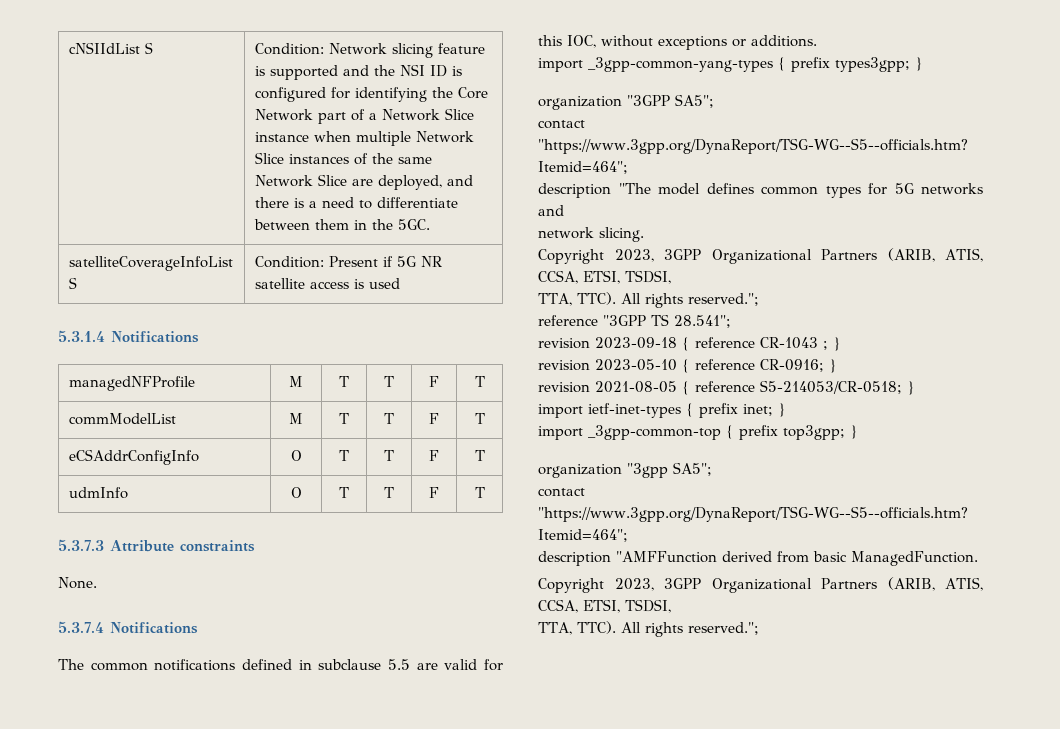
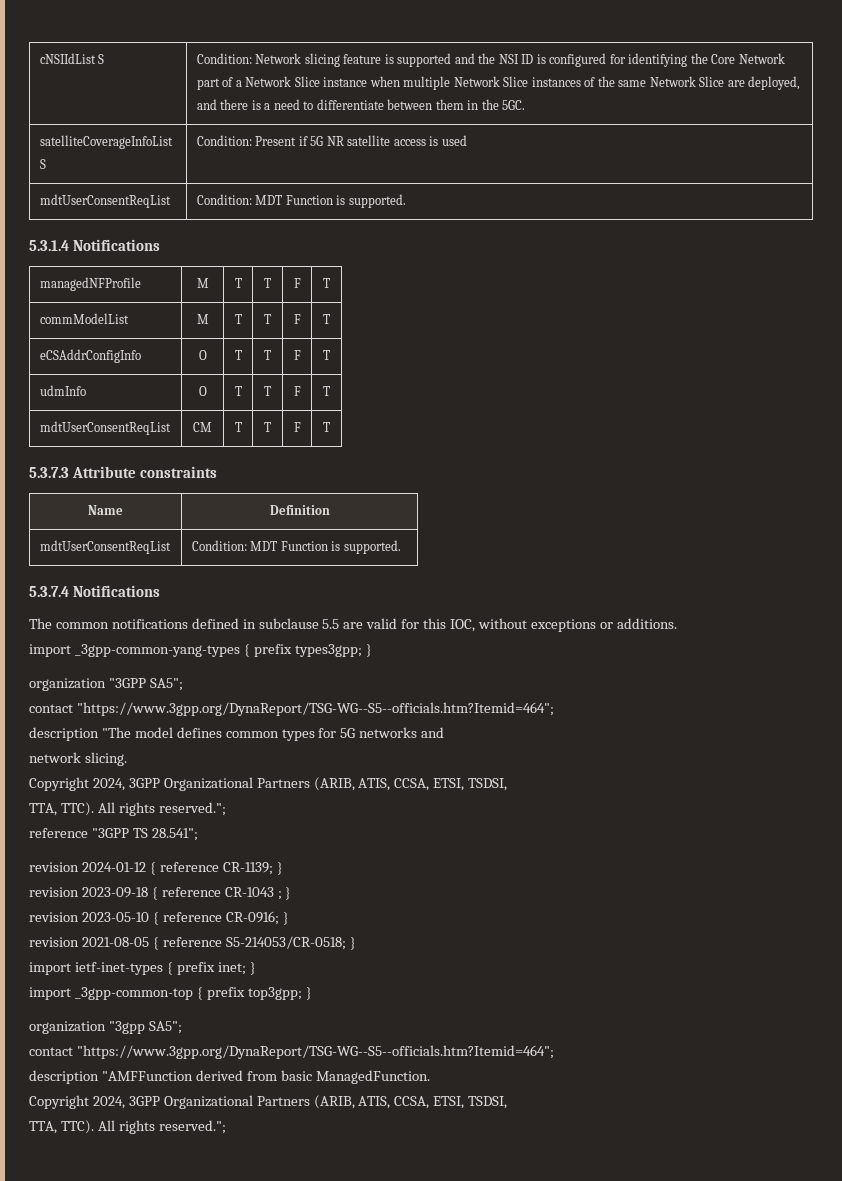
  satelliteCoverageInfoList S | Condition: Present if 5G NR satellite access is used
+ mdtUserConsentReqList | Condition: MDT Function is supported.
+ mdtUserConsentReqList | CM | T | T | F | T
  5.3.7.3 Attribute constraints
- None.
+ Name | Definition
+ mdtUserConsentReqList | Condition: MDT Function is supported.
  network slicing.
- Copyright 2023, 3GPP Organizational Partners (ARIB, ATIS, CCSA, ETSI, TSDSI,
+ Copyright 2024, 3GPP Organizational Partners (ARIB, ATIS, CCSA, ETSI, TSDSI,
+ revision 2024-01-12 { reference CR-1139; }
  description "AMFFunction derived from basic ManagedFunction.
- Copyright 2023, 3GPP Organizational Partners (ARIB, ATIS, CCSA, ETSI, TSDSI,
+ Copyright 2024, 3GPP Organizational Partners (ARIB, ATIS, CCSA, ETSI, TSDSI,

